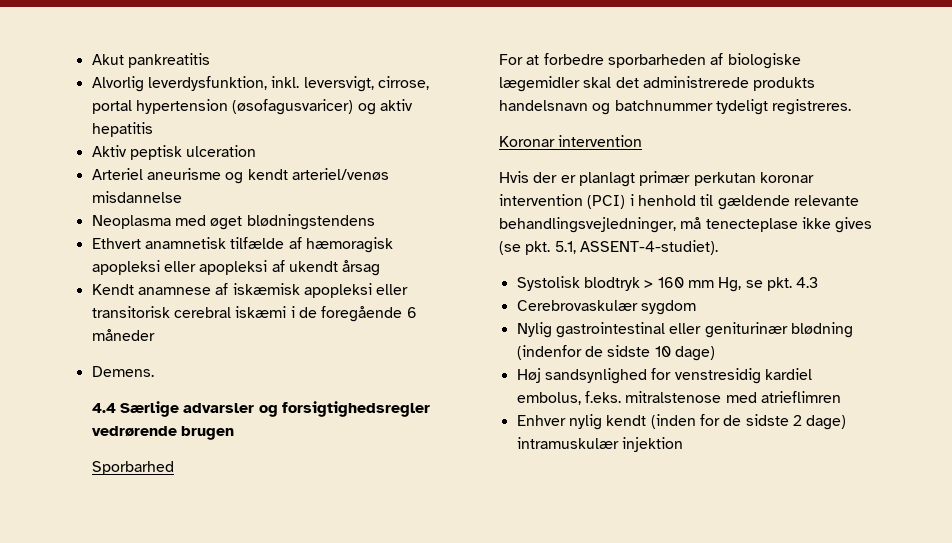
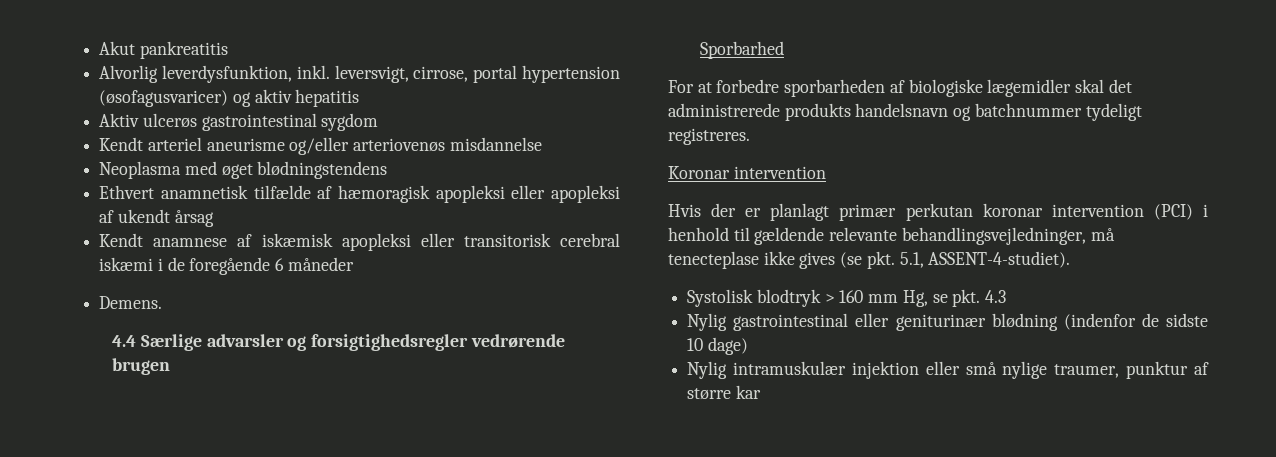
- Aktiv peptisk ulceration
- Arteriel aneurisme og kendt arteriel/venøs misdannelse
+ Aktiv ulcerøs gastrointestinal sygdom
+ Kendt arteriel aneurisme og/eller arteriovenøs misdannelse
- Cerebrovaskulær sygdom
- Høj sandsynlighed for venstresidig kardiel embolus, f.eks. mitralstenose med atrieflimren
- Enhver nylig kendt (inden for de sidste 2 dage) intramuskulær injektion
+ Nylig intramuskulær injektion eller små nylige traumer, punktur af større kar

